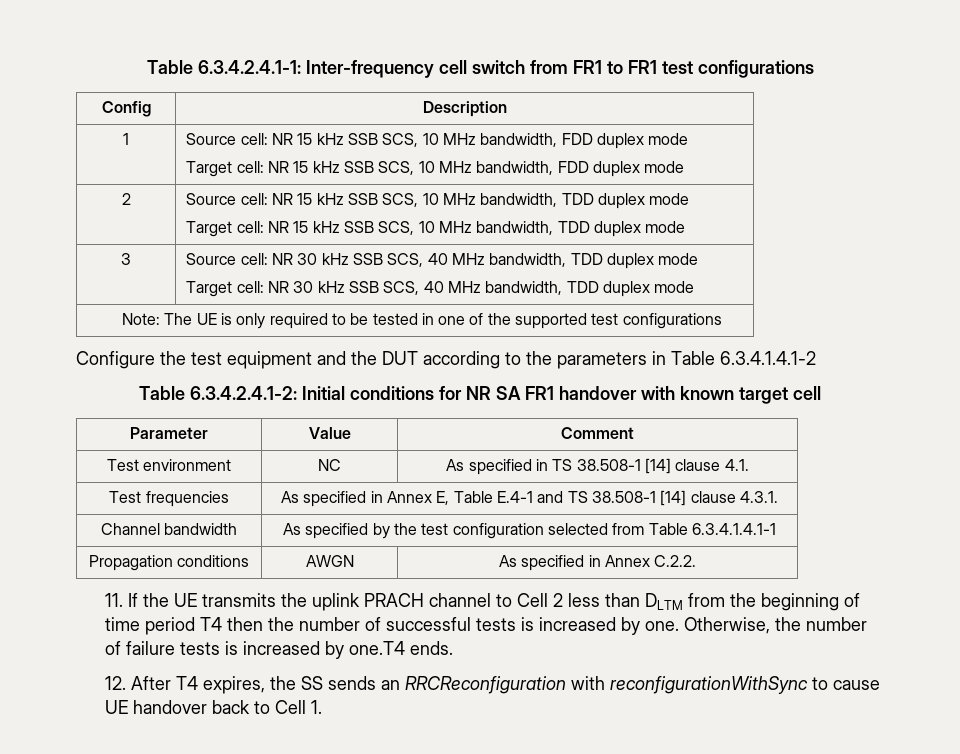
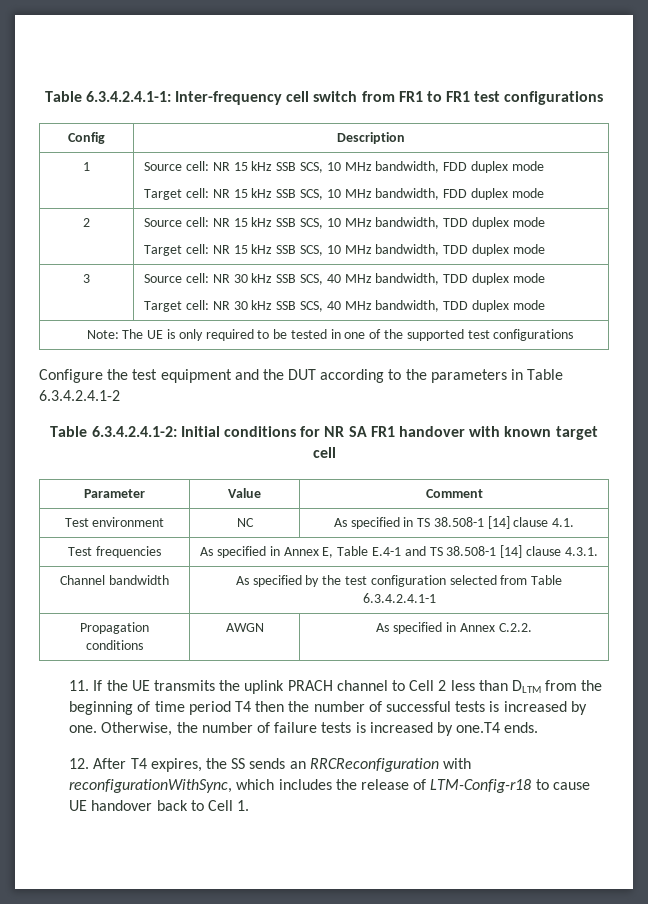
- Configure the test equipment and the DUT according to the parameters in Table 6.3.4.1.4.1-2
+ Configure the test equipment and the DUT according to the parameters in Table 6.3.4.2.4.1-2
- Channel bandwidth | As specified by the test configuration selected from Table 6.3.4.1.4.1-1
+ Channel bandwidth | As specified by the test configuration selected from Table 6.3.4.2.4.1-1
- 12. After T4 expires, the SS sends an RRCReconfiguration with reconfigurationWithSync to cause UE handover back to Cell 1.
+ 12. After T4 expires, the SS sends an RRCReconfiguration with reconfigurationWithSync, which includes the release of LTM-Config-r18 to cause UE handover back to Cell 1.

